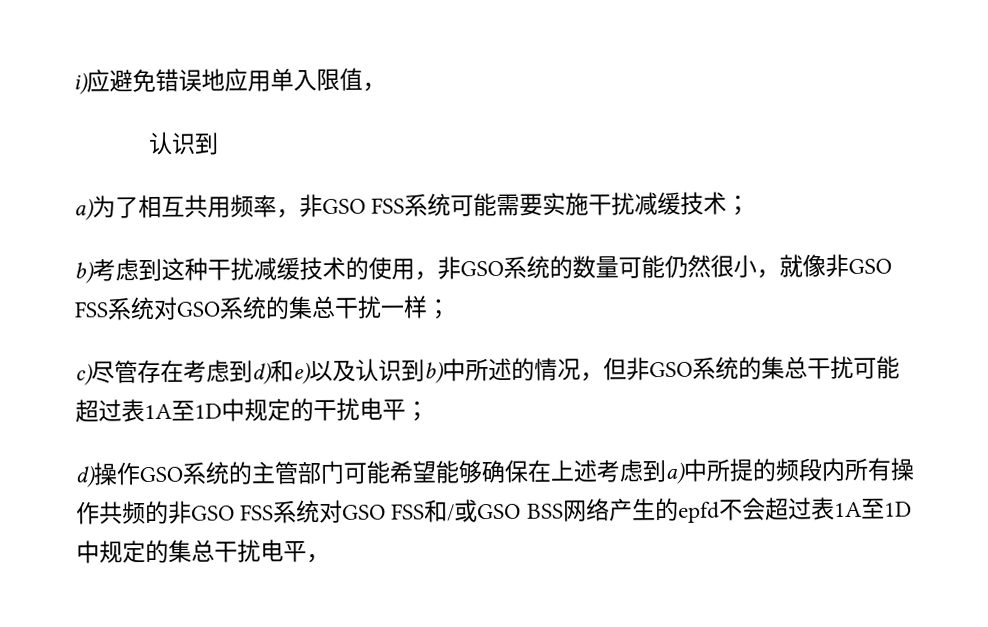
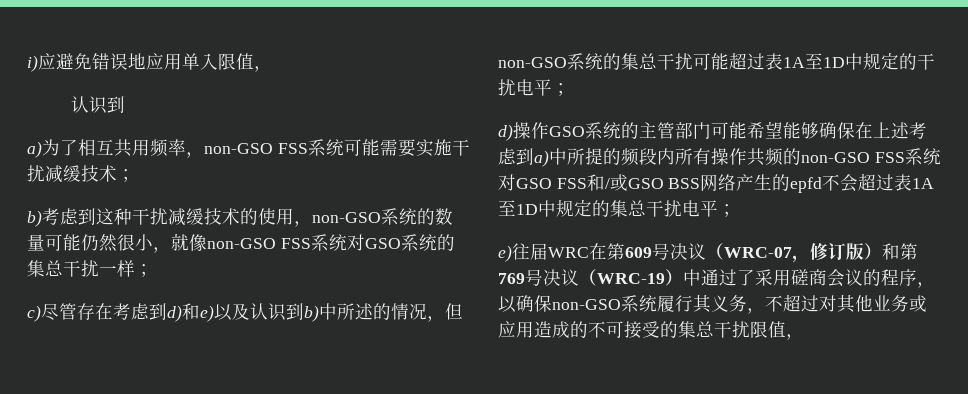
- a)为了相互共用频率，非GSO FSS系统可能需要实施干扰减缓技术；
+ a)为了相互共用频率，non-GSO FSS系统可能需要实施干扰减缓技术；
- b)考虑到这种干扰减缓技术的使用，非GSO系统的数量可能仍然很小，就像非GSO FSS系统对GSO系统的集总干扰一样；
+ b)考虑到这种干扰减缓技术的使用，non-GSO系统的数量可能仍然很小，就像non-GSO FSS系统对GSO系统的集总干扰一样；
- c)尽管存在考虑到d)和e)以及认识到b)中所述的情况，但非GSO系统的集总干扰可能超过表1A至1D中规定的干扰电平；
+ c)尽管存在考虑到d)和e)以及认识到b)中所述的情况，但non-GSO系统的集总干扰可能超过表1A至1D中规定的干扰电平；
- d)操作GSO系统的主管部门可能希望能够确保在上述考虑到a)中所提的频段内所有操作共频的非GSO FSS系统对GSO FSS和/或GSO BSS网络产生的epfd不会超过表1A至1D中规定的集总干扰电平，
+ d)操作GSO系统的主管部门可能希望能够确保在上述考虑到a)中所提的频段内所有操作共频的non-GSO FSS系统对GSO FSS和/或GSO BSS网络产生的epfd不会超过表1A至1D中规定的集总干扰电平；
+ e)往届WRC在第609号决议（WRC-07，修订版）和第769号决议（WRC-19）中通过了采用磋商会议的程序，以确保non-GSO系统履行其义务，不超过对其他业务或应用造成的不可接受的集总干扰限值，

